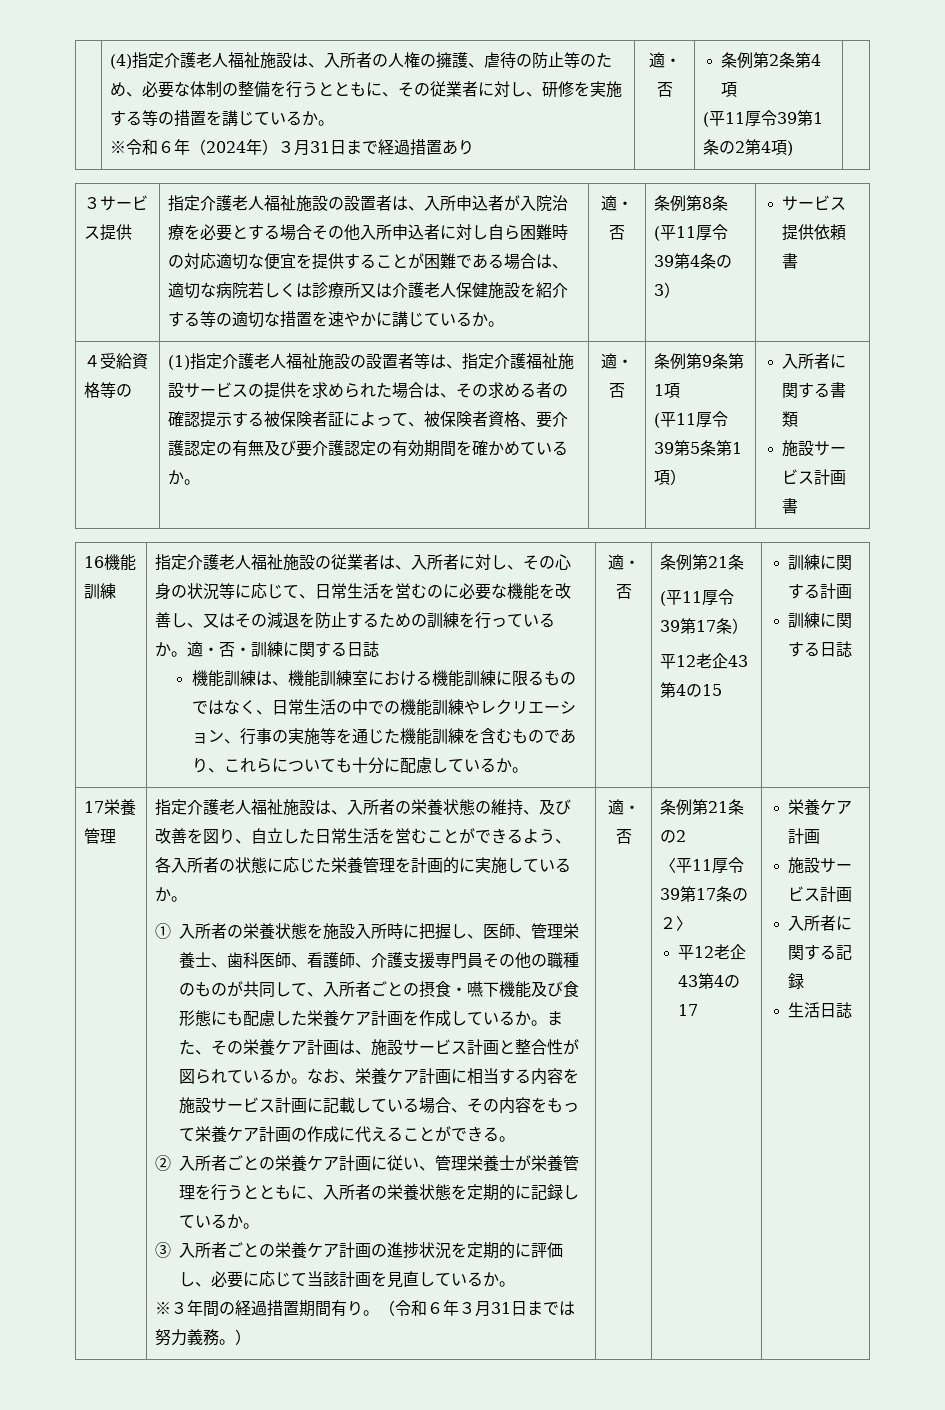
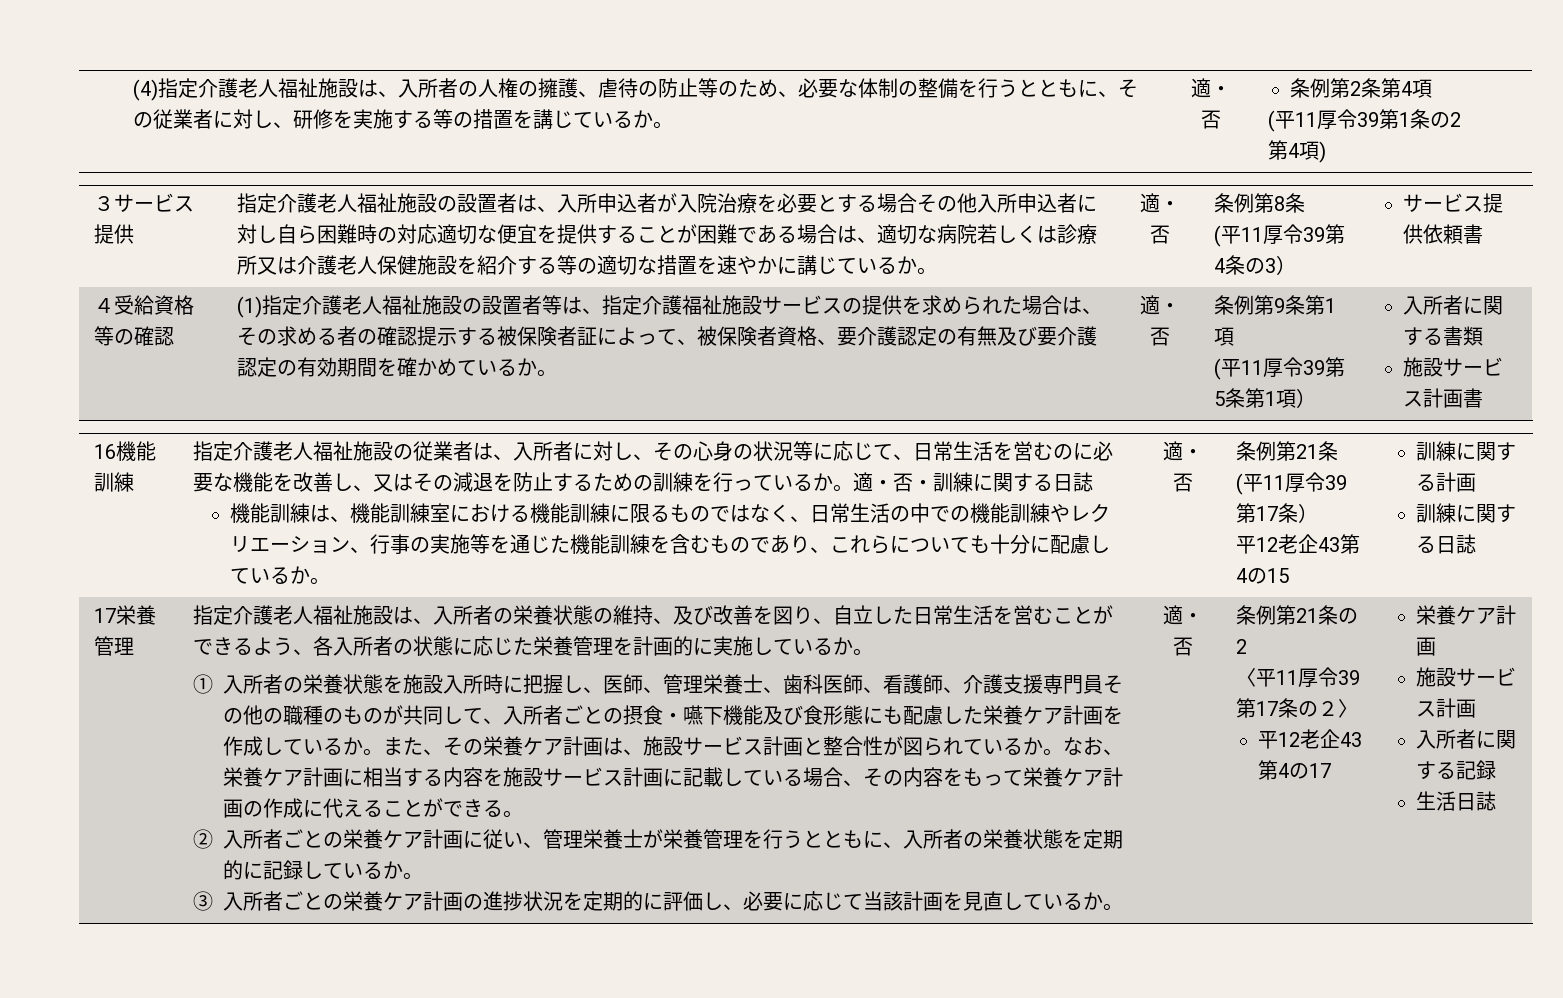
- ※令和６年（2024年）３月31日まで経過措置あり
- ４受給資格等の
+ ４受給資格等の確認
- ※３年間の経過措置期間有り。（令和６年３月31日までは努力義務。）

